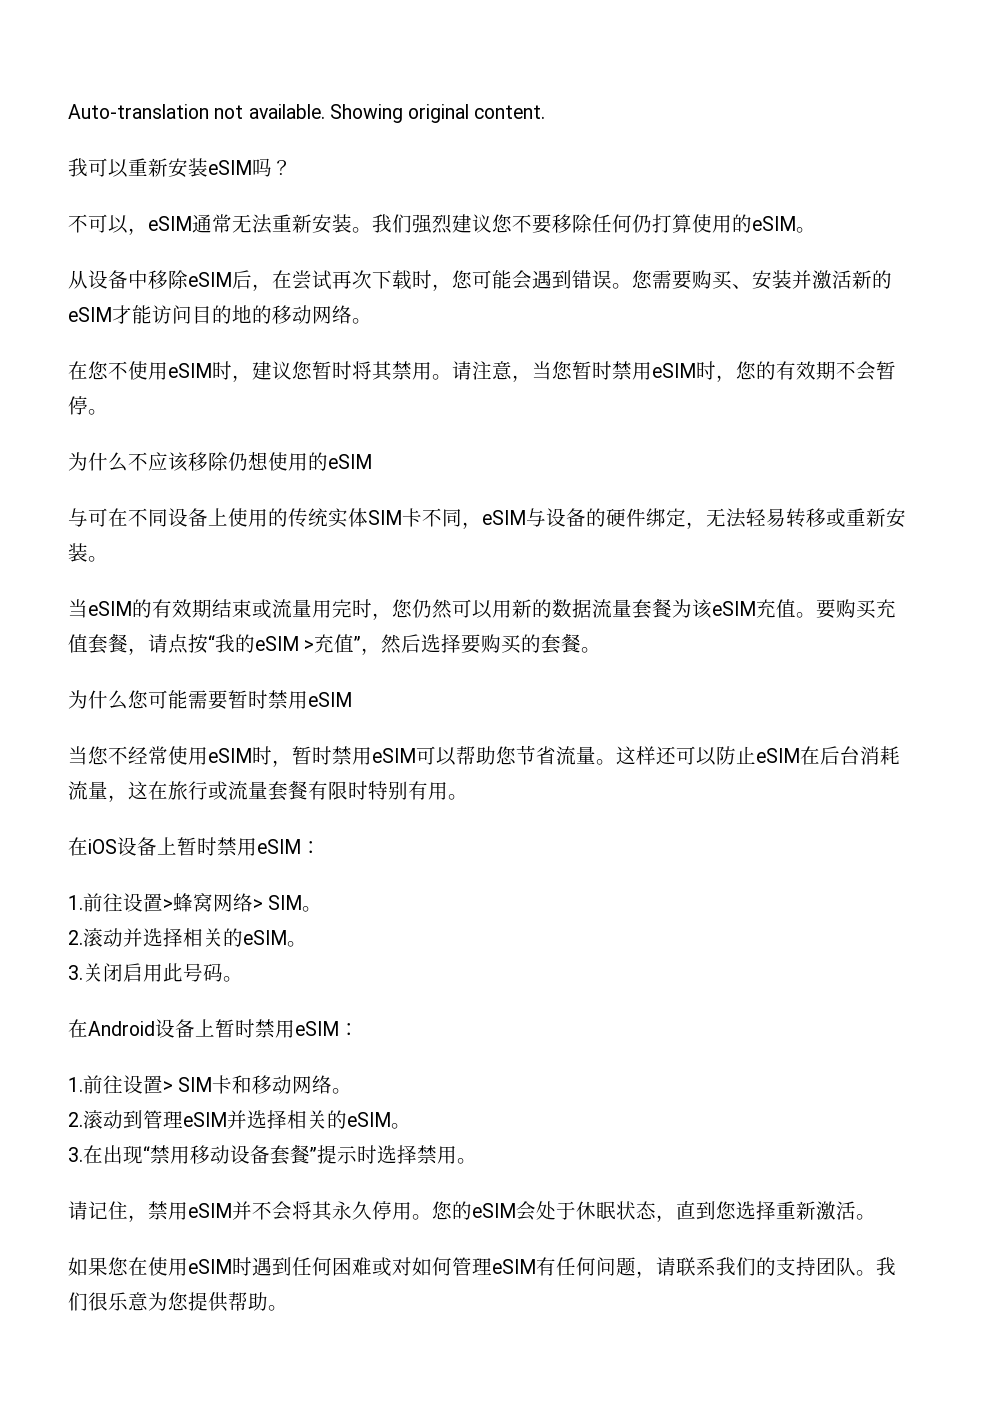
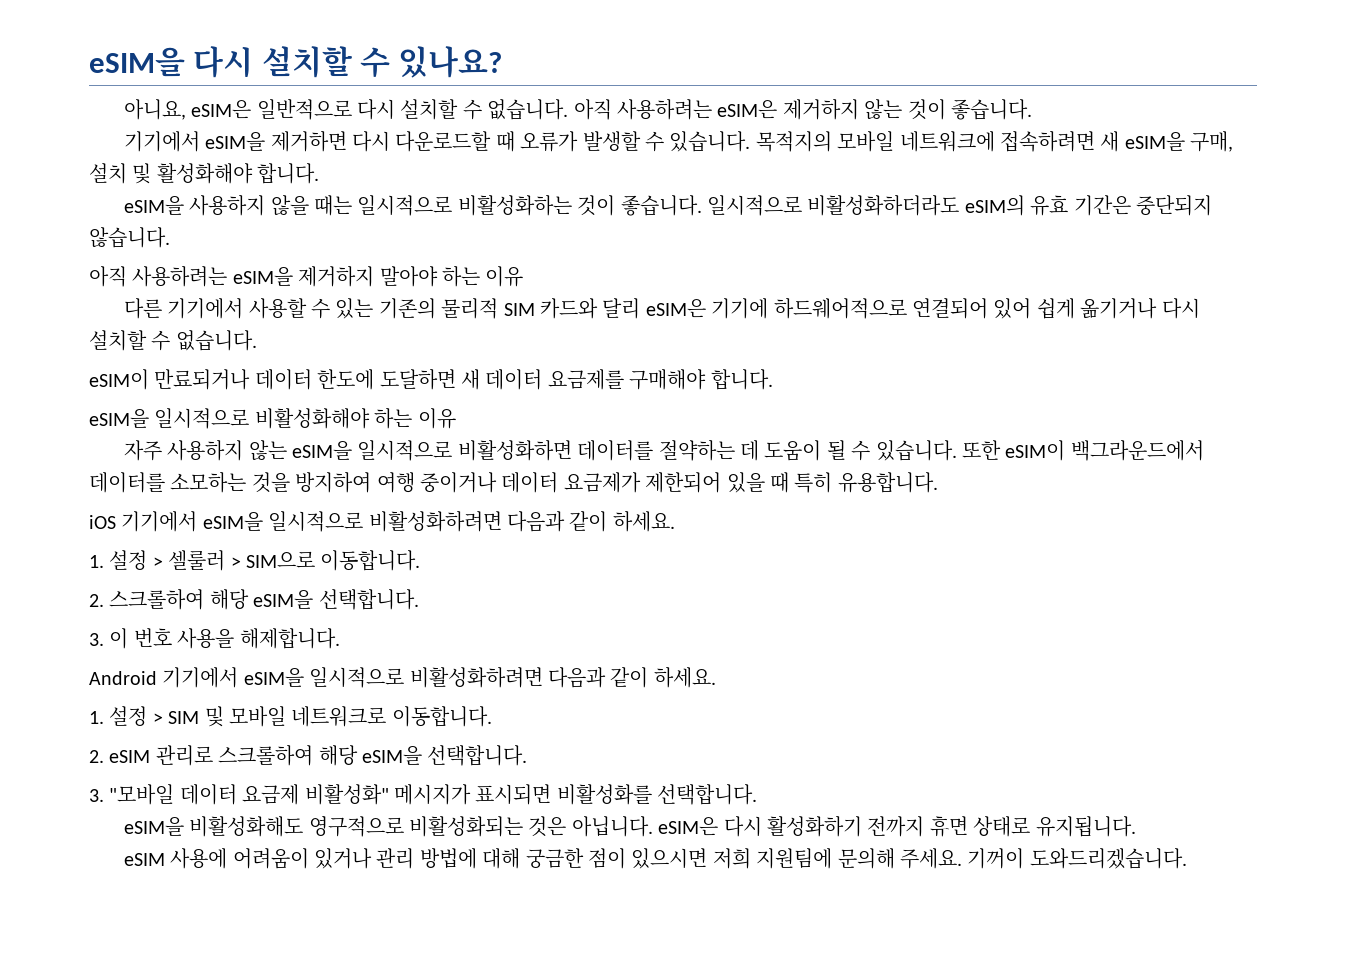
- Auto-translation not available. Showing original content.
- 我可以重新安装eSIM吗？
- 不可以，eSIM通常无法重新安装。我们强烈建议您不要移除任何仍打算使用的eSIM。
- 从设备中移除eSIM后，在尝试再次下载时，您可能会遇到错误。您需要购买、安装并激活新的eSIM才能访问目的地的移动网络。
- 在您不使用eSIM时，建议您暂时将其禁用。请注意，当您暂时禁用eSIM时，您的有效期不会暂停。
- 为什么不应该移除仍想使用的eSIM
- 与可在不同设备上使用的传统实体SIM卡不同，eSIM与设备的硬件绑定，无法轻易转移或重新安装。
- 当eSIM的有效期结束或流量用完时，您仍然可以用新的数据流量套餐为该eSIM充值。要购买充值套餐，请点按“我的eSIM >充值”，然后选择要购买的套餐。
- 为什么您可能需要暂时禁用eSIM
- 当您不经常使用eSIM时，暂时禁用eSIM可以帮助您节省流量。这样还可以防止eSIM在后台消耗流量，这在旅行或流量套餐有限时特别有用。
- 在iOS设备上暂时禁用eSIM：
- 1.前往设置>蜂窝网络> SIM。
- 2.滚动并选择相关的eSIM。
- 3.关闭启用此号码。
- 在Android设备上暂时禁用eSIM：
- 1.前往设置> SIM卡和移动网络。
- 2.滚动到管理eSIM并选择相关的eSIM。
- 3.在出现“禁用移动设备套餐”提示时选择禁用。
- 请记住，禁用eSIM并不会将其永久停用。您的eSIM会处于休眠状态，直到您选择重新激活。
- 如果您在使用eSIM时遇到任何困难或对如何管理eSIM有任何问题，请联系我们的支持团队。我们很乐意为您提供帮助。
+ eSIM을 다시 설치할 수 있나요?
+ 아니요, eSIM은 일반적으로 다시 설치할 수 없습니다. 아직 사용하려는 eSIM은 제거하지 않는 것이 좋습니다.
+ 기기에서 eSIM을 제거하면 다시 다운로드할 때 오류가 발생할 수 있습니다. 목적지의 모바일 네트워크에 접속하려면 새 eSIM을 구매, 설치 및 활성화해야 합니다.
+ eSIM을 사용하지 않을 때는 일시적으로 비활성화하는 것이 좋습니다. 일시적으로 비활성화하더라도 eSIM의 유효 기간은 중단되지 않습니다.
+ 아직 사용하려는 eSIM을 제거하지 말아야 하는 이유
+ 다른 기기에서 사용할 수 있는 기존의 물리적 SIM 카드와 달리 eSIM은 기기에 하드웨어적으로 연결되어 있어 쉽게 옮기거나 다시 설치할 수 없습니다.
+ eSIM이 만료되거나 데이터 한도에 도달하면 새 데이터 요금제를 구매해야 합니다.
+ eSIM을 일시적으로 비활성화해야 하는 이유
+ 자주 사용하지 않는 eSIM을 일시적으로 비활성화하면 데이터를 절약하는 데 도움이 될 수 있습니다. 또한 eSIM이 백그라운드에서 데이터를 소모하는 것을 방지하여 여행 중이거나 데이터 요금제가 제한되어 있을 때 특히 유용합니다.
+ iOS 기기에서 eSIM을 일시적으로 비활성화하려면 다음과 같이 하세요.
+ 1. 설정 > 셀룰러 > SIM으로 이동합니다.
+ 2. 스크롤하여 해당 eSIM을 선택합니다.
+ 3. 이 번호 사용을 해제합니다.
+ Android 기기에서 eSIM을 일시적으로 비활성화하려면 다음과 같이 하세요.
+ 1. 설정 > SIM 및 모바일 네트워크로 이동합니다.
+ 2. eSIM 관리로 스크롤하여 해당 eSIM을 선택합니다.
+ 3. "모바일 데이터 요금제 비활성화" 메시지가 표시되면 비활성화를 선택합니다.
+ eSIM을 비활성화해도 영구적으로 비활성화되는 것은 아닙니다. eSIM은 다시 활성화하기 전까지 휴면 상태로 유지됩니다.
+ eSIM 사용에 어려움이 있거나 관리 방법에 대해 궁금한 점이 있으시면 저희 지원팀에 문의해 주세요. 기꺼이 도와드리겠습니다.

